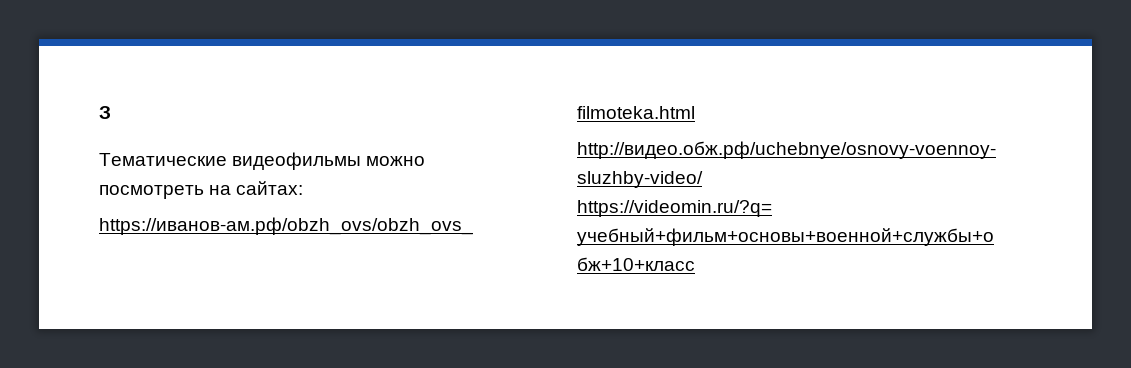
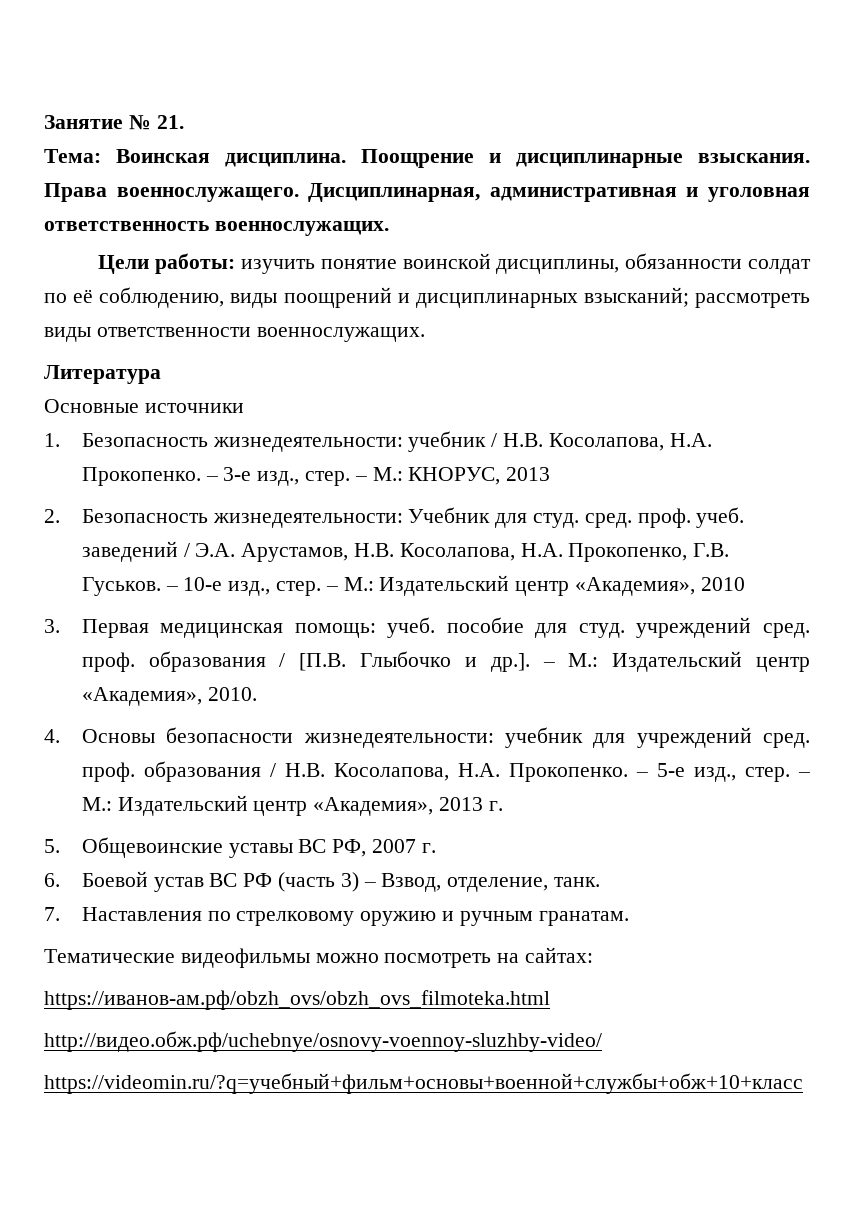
- З
+ Занятие № 21.
+ Тема: Воинская дисциплина. Поощрение и дисциплинарные взыскания. Права военнослужащего. Дисциплинарная, административная и уголовная ответственность военнослужащих.
+ Цели работы: изучить понятие воинской дисциплины, обязанности солдат по её соблюдению, виды поощрений и дисциплинарных взысканий; рассмотреть виды ответственности военнослужащих.
+ Литература
+ Основные источники
+ 1. Безопасность жизнедеятельности: учебник / Н.В. Косолапова, Н.А. Прокопенко. – 3-е изд., стер. – М.: КНОРУС, 2013
+ 2. Безопасность жизнедеятельности: Учебник для студ. сред. проф. учеб. заведений / Э.А. Арустамов, Н.В. Косолапова, Н.А. Прокопенко, Г.В. Гуськов. – 10-е изд., стер. – М.: Издательский центр «Академия», 2010
+ 3. Первая медицинская помощь: учеб. пособие для студ. учреждений сред. проф. образования / [П.В. Глыбочко и др.]. – М.: Издательский центр «Академия», 2010.
+ 4. Основы безопасности жизнедеятельности: учебник для учреждений сред. проф. образования / Н.В. Косолапова, Н.А. Прокопенко. – 5-е изд., стер. – М.: Издательский центр «Академия», 2013 г.
+ 5. Общевоинские уставы ВС РФ, 2007 г.
+ 6. Боевой устав ВС РФ (часть 3) – Взвод, отделение, танк.
+ 7. Наставления по стрелковому оружию и ручным гранатам.

